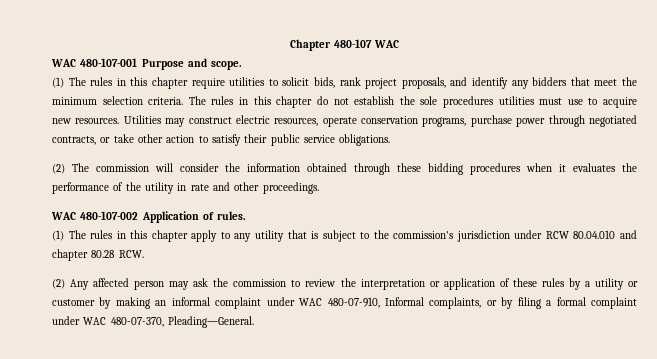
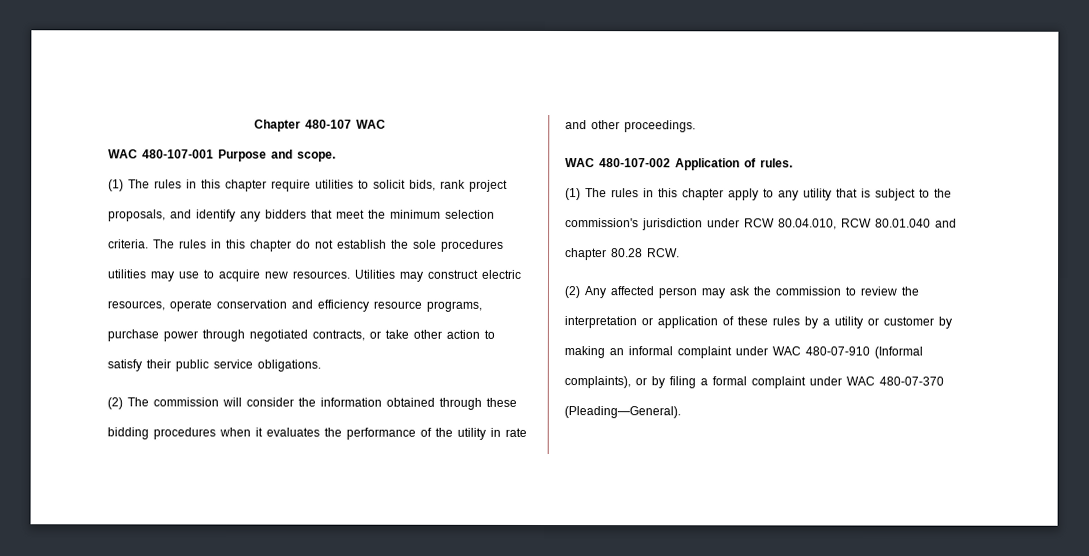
- The rules in this chapter do not establish the sole procedures utilities must use to acquire new resources.
+ The rules in this chapter do not establish the sole procedures utilities may use to acquire new resources.
- Utilities may construct electric resources, operate conservation programs, purchase power through negotiated contracts, or take other action to satisfy their public service obligations.
+ Utilities may construct electric resources, operate conservation and efficiency resource programs, purchase power through negotiated contracts, or take other action to satisfy their public service obligations.
- (1) The rules in this chapter apply to any utility that is subject to the commission's jurisdiction under RCW 80.04.010 and chapter 80.28 RCW.
+ (1) The rules in this chapter apply to any utility that is subject to the commission's jurisdiction under RCW 80.04.010, RCW 80.01.040 and chapter 80.28 RCW.
- (2) Any affected person may ask the commission to review the interpretation or application of these rules by a utility or customer by making an informal complaint under WAC 480-07-910, Informal complaints, or by filing a formal complaint under WAC 480-07-370, Pleading—General.
+ (2) Any affected person may ask the commission to review the interpretation or application of these rules by a utility or customer by making an informal complaint under WAC 480-07-910 (Informal complaints), or by filing a formal complaint under WAC 480-07-370 (Pleading—General).

